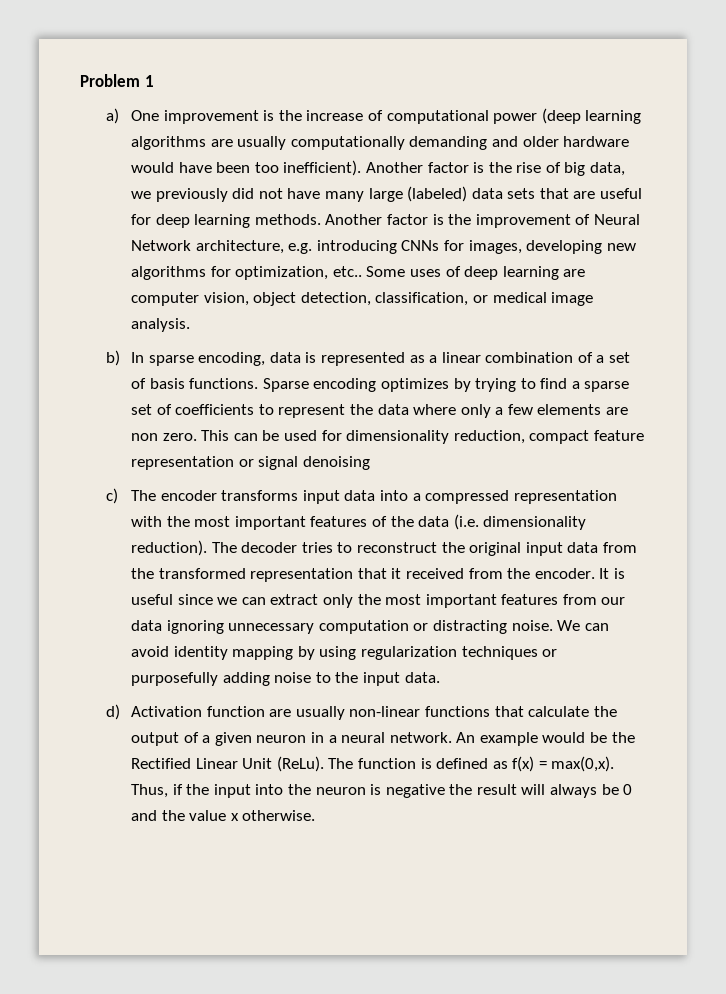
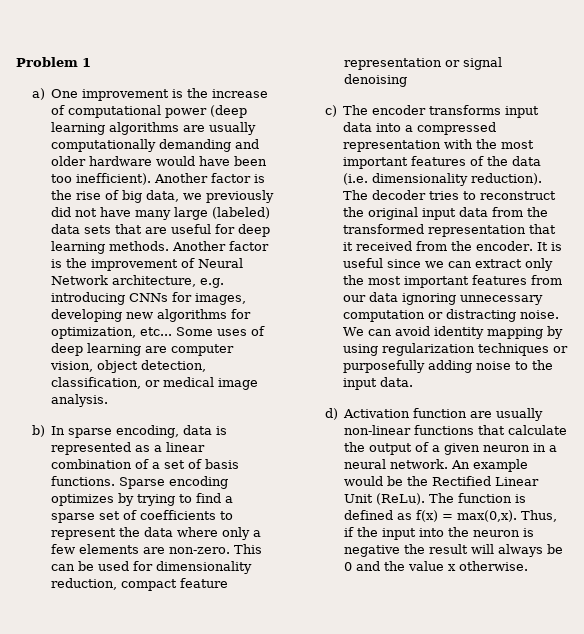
- Another factor is the improvement of Neural Network architecture, e.g. introducing CNNs for images, developing new algorithms for optimization, etc..
+ Another factor is the improvement of Neural Network architecture, e.g. introducing CNNs for images, developing new algorithms for optimization, etc...
- Sparse encoding optimizes by trying to find a sparse set of coefficients to represent the data where only a few elements are non zero.
+ Sparse encoding optimizes by trying to find a sparse set of coefficients to represent the data where only a few elements are non-zero.

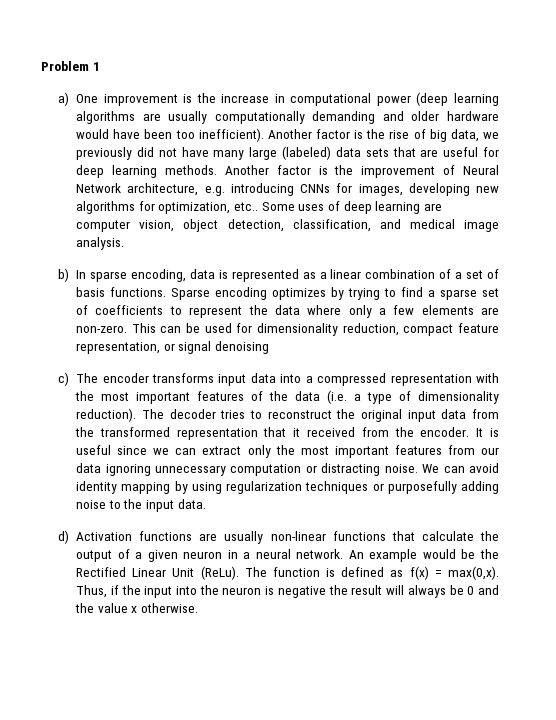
- a) One improvement is the increase of computational power (deep learning algorithms are usually computationally demanding and older hardware would have been too inefficient).
+ a) One improvement is the increase in computational power (deep learning algorithms are usually computationally demanding and older hardware would have been too inefficient).
- Another factor is the improvement of Neural Network architecture, e.g. introducing CNNs for images, developing new algorithms for optimization, etc...
+ Another factor is the improvement of Neural Network architecture, e.g. introducing CNNs for images, developing new algorithms for optimization, etc..
- Some uses of deep learning are computer vision, object detection, classification, or medical image analysis.
+ Some uses of deep learning are computer vision, object detection, classification, and medical image analysis.
- This can be used for dimensionality reduction, compact feature representation or signal denoising
+ This can be used for dimensionality reduction, compact feature representation, or signal denoising
- c) The encoder transforms input data into a compressed representation with the most important features of the data (i.e. dimensionality reduction).
+ c) The encoder transforms input data into a compressed representation with the most important features of the data (i.e. a type of dimensionality reduction).
- d) Activation function are usually non-linear functions that calculate the output of a given neuron in a neural network.
+ d) Activation functions are usually non-linear functions that calculate the output of a given neuron in a neural network.

